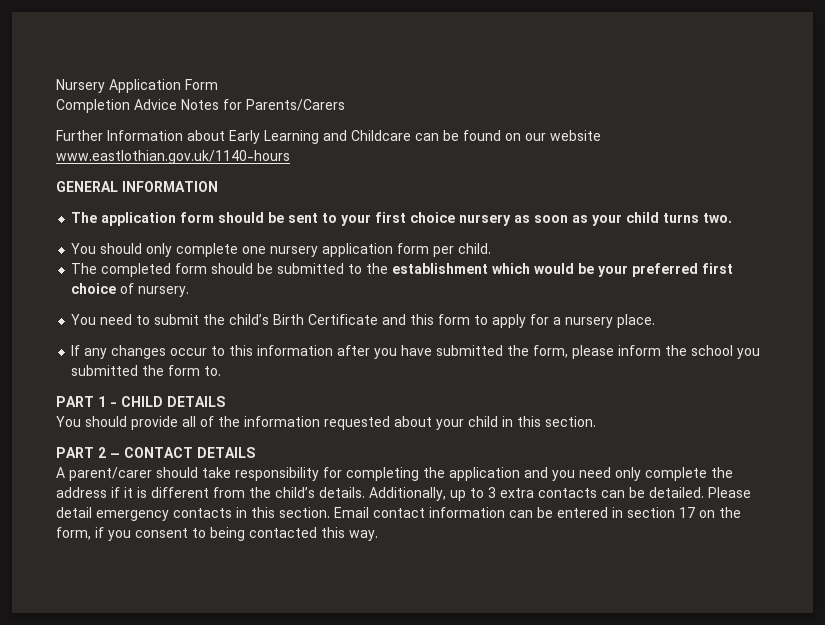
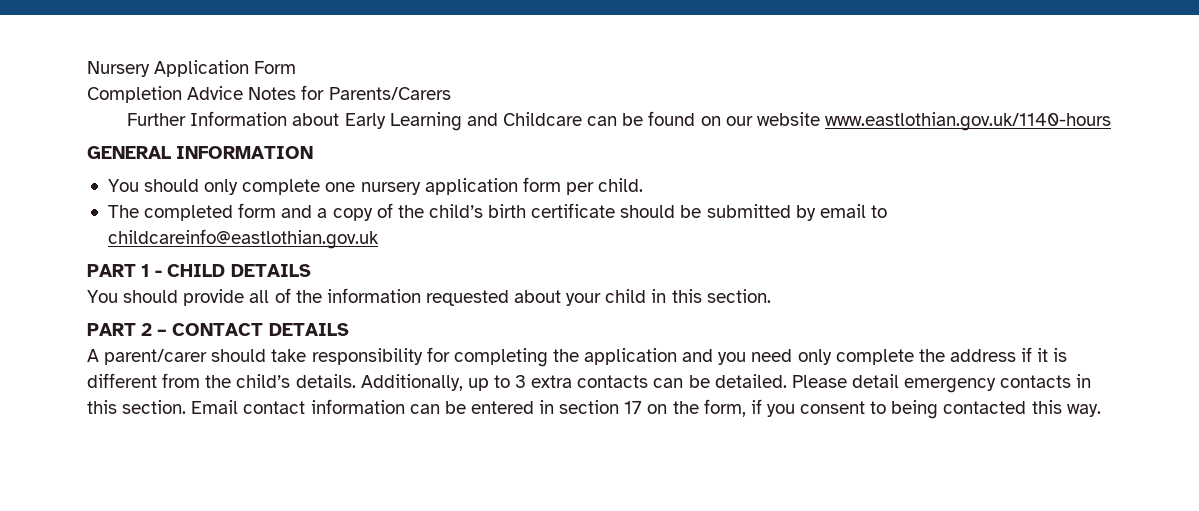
- The application form should be sent to your first choice nursery as soon as your child turns two.
- The completed form should be submitted to the establishment which would be your preferred first choice of nursery.
- You need to submit the child’s Birth Certificate and this form to apply for a nursery place.
- If any changes occur to this information after you have submitted the form, please inform the school you submitted the form to.
+ The completed form and a copy of the child’s birth certificate should be submitted by email to childcareinfo@eastlothian.gov.uk

